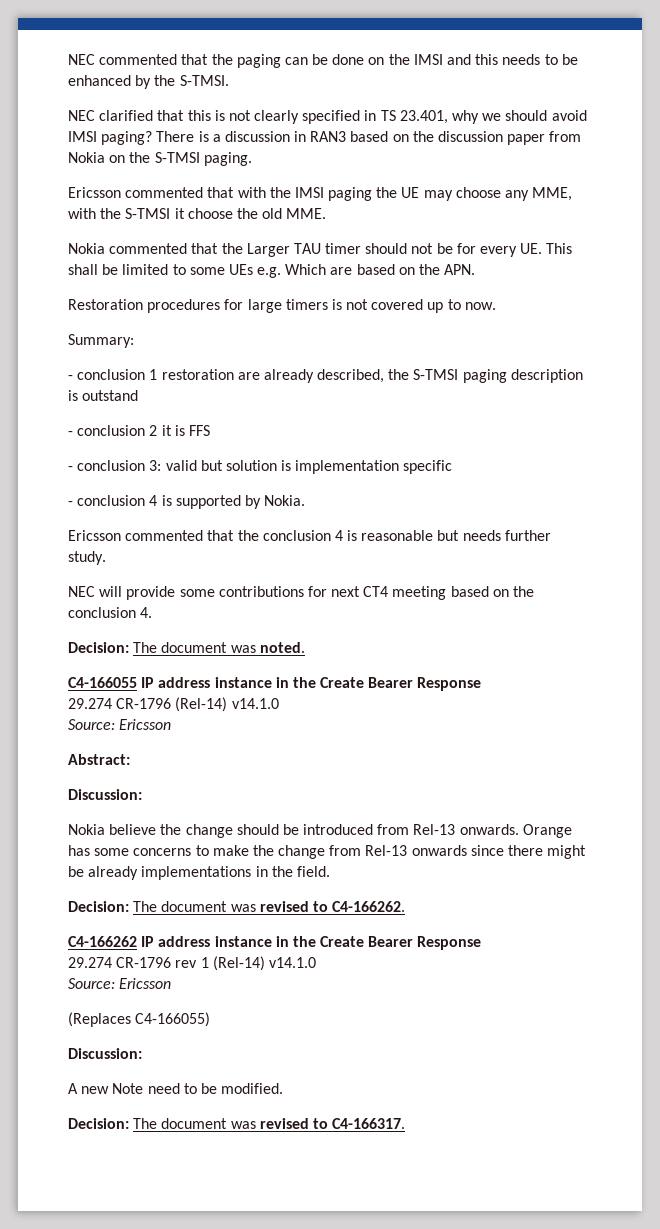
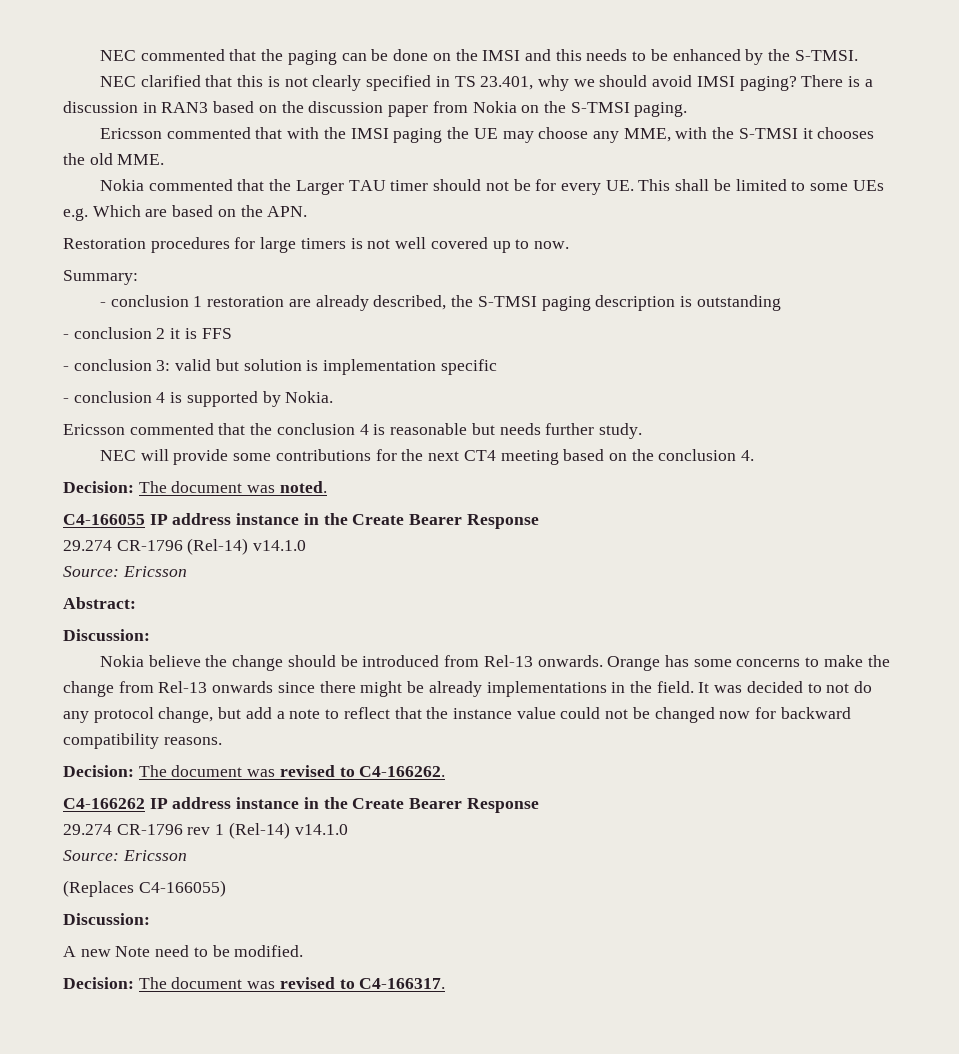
- Ericsson commented that with the IMSI paging the UE may choose any MME, with the S-TMSI it choose the old MME.
+ Ericsson commented that with the IMSI paging the UE may choose any MME, with the S-TMSI it chooses the old MME.
- Restoration procedures for large timers is not covered up to now.
+ Restoration procedures for large timers is not well covered up to now.
- - conclusion 1 restoration are already described, the S-TMSI paging description is outstand
+ - conclusion 1 restoration are already described, the S-TMSI paging description is outstanding
- NEC will provide some contributions for next CT4 meeting based on the conclusion 4.
+ NEC will provide some contributions for the next CT4 meeting based on the conclusion 4.
+ It was decided to not do any protocol change, but add a note to reflect that the instance value could not be changed now for backward compatibility reasons.

